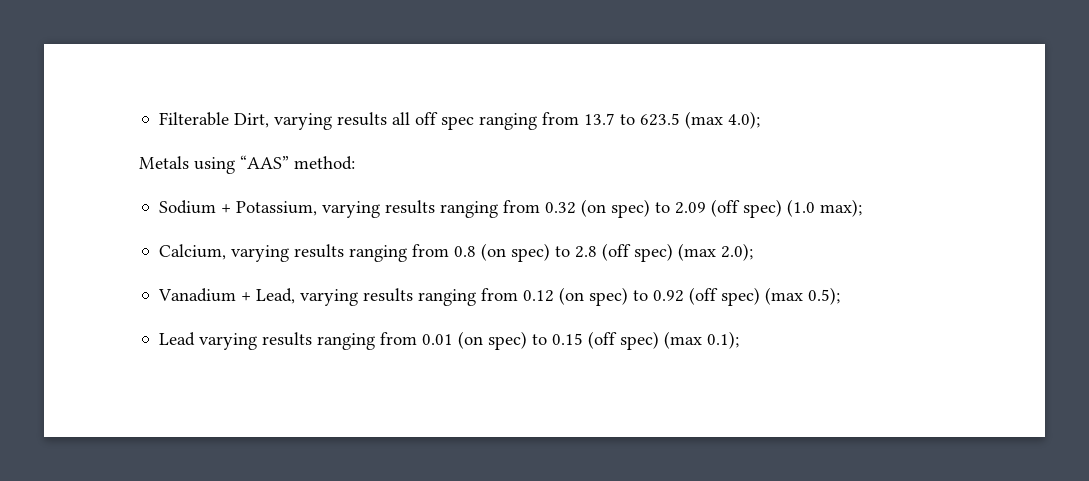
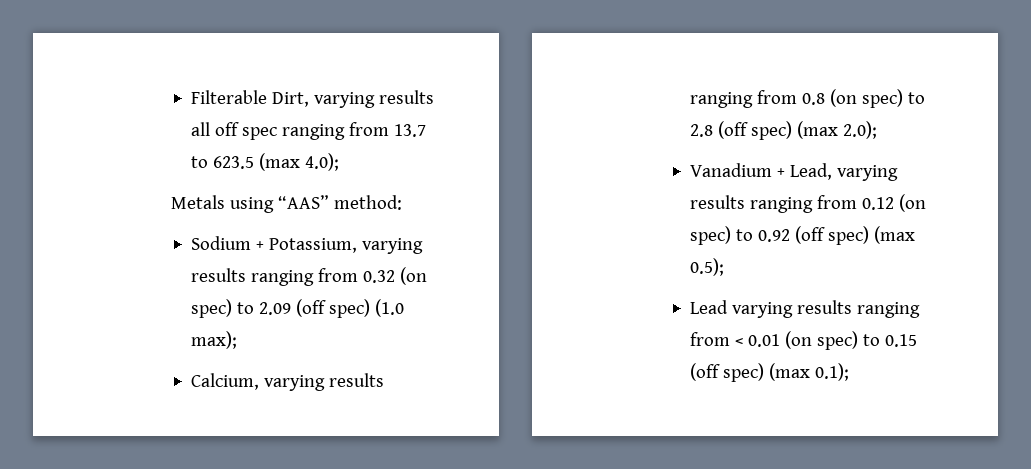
- Lead varying results ranging from 0.01 (on spec) to 0.15 (off spec) (max 0.1);
+ Lead varying results ranging from < 0.01 (on spec) to 0.15 (off spec) (max 0.1);

